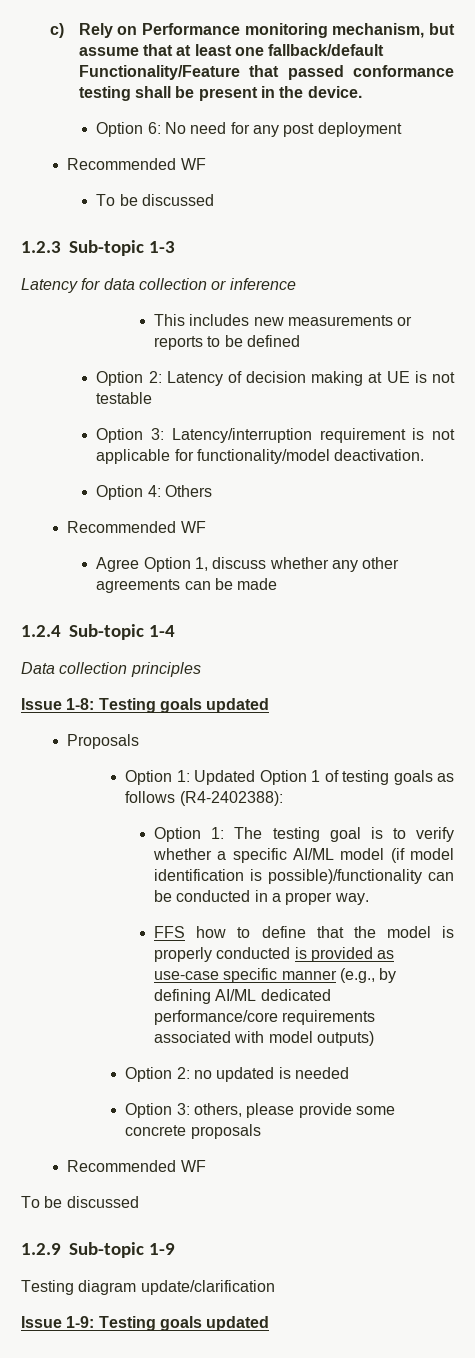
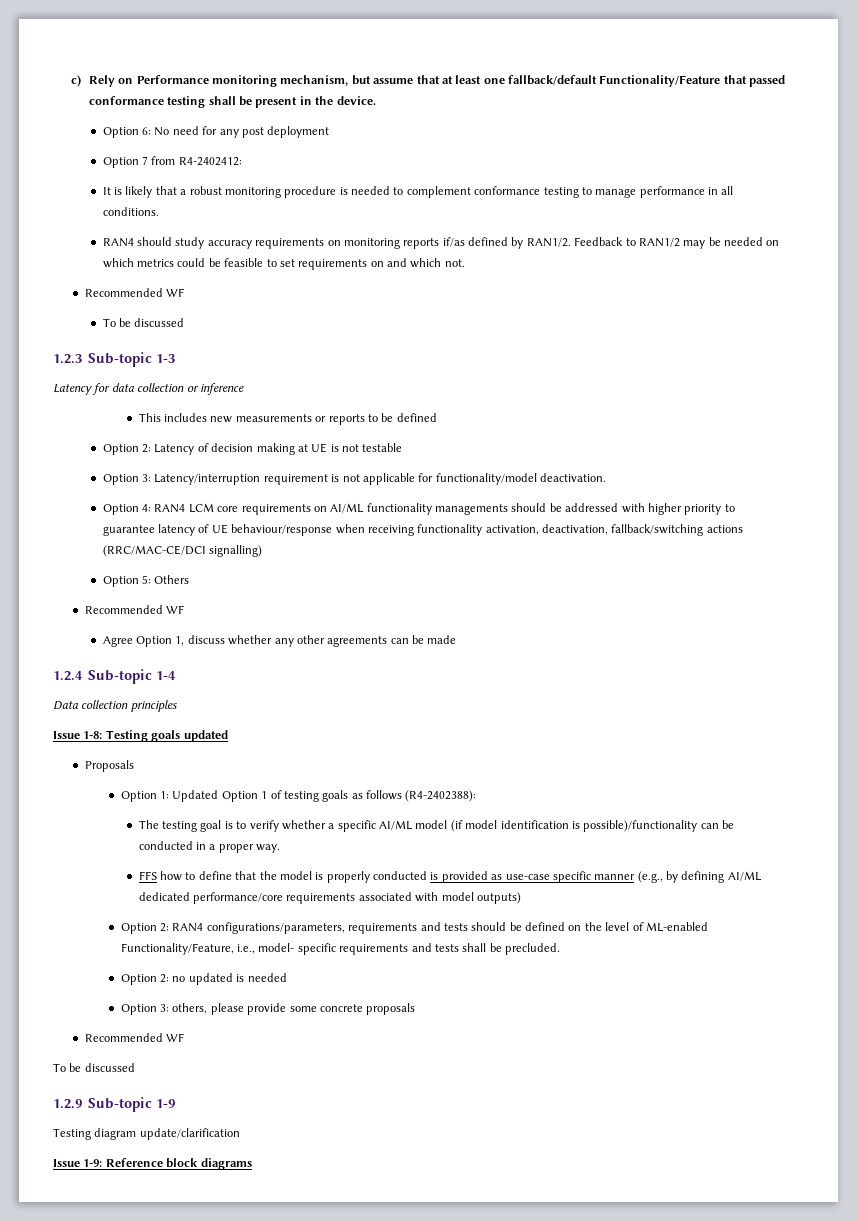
+ Option 7 from R4-2402412:
+ It is likely that a robust monitoring procedure is needed to complement conformance testing to manage performance in all conditions.
+ RAN4 should study accuracy requirements on monitoring reports if/as defined by RAN1/2. Feedback to RAN1/2 may be needed on which metrics could be feasible to set requirements on and which not.
- Option 4: Others
+ Option 4: RAN4 LCM core requirements on AI/ML functionality managements should be addressed with higher priority to guarantee latency of UE behaviour/response when receiving functionality activation, deactivation, fallback/switching actions (RRC/MAC-CE/DCI signalling)
+ Option 5: Others
- Option 1: The testing goal is to verify whether a specific AI/ML model (if model identification is possible)/functionality can be conducted in a proper way.
+ The testing goal is to verify whether a specific AI/ML model (if model identification is possible)/functionality can be conducted in a proper way.
+ Option 2: RAN4 configurations/parameters, requirements and tests should be defined on the level of ML-enabled Functionality/Feature, i.e., model- specific requirements and tests shall be precluded.
- Issue 1-9: Testing goals updated
+ Issue 1-9: Reference block diagrams

